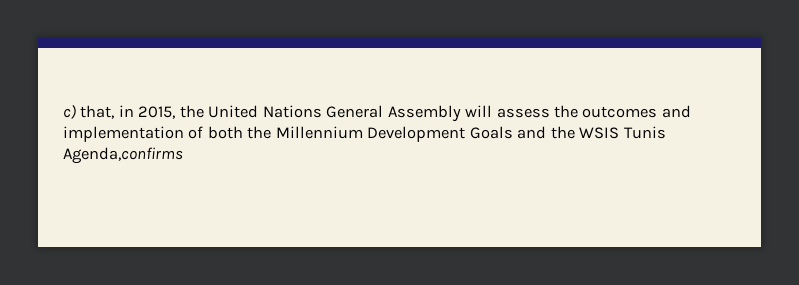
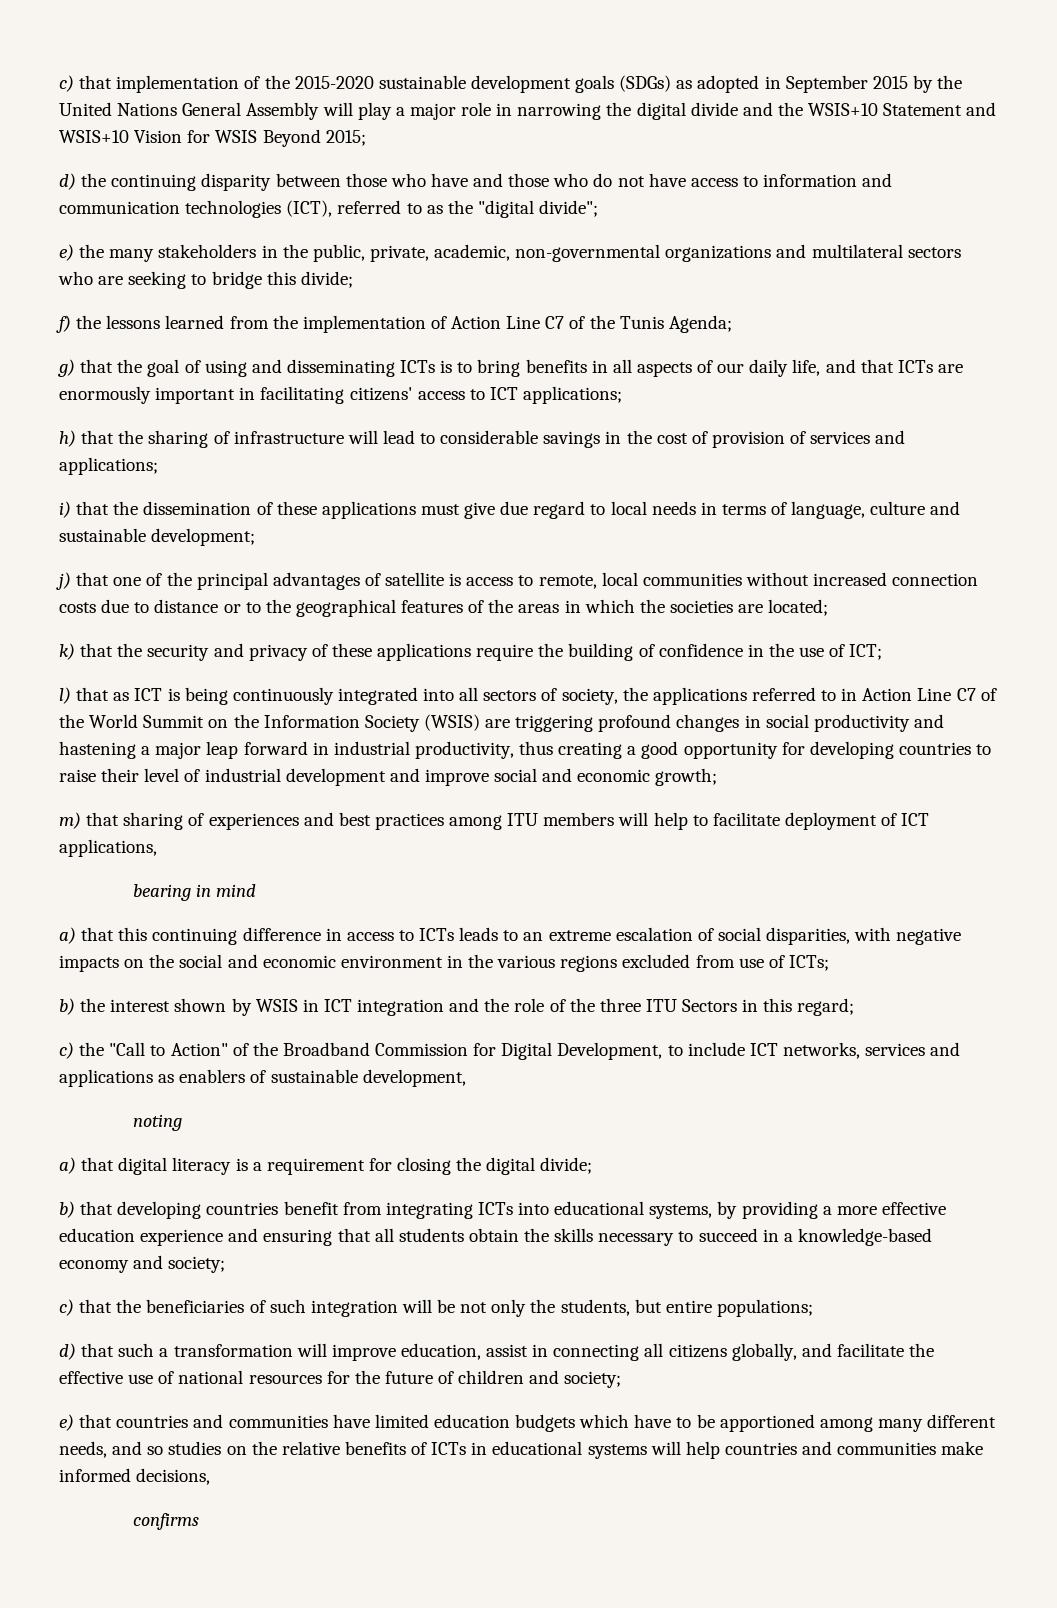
- c) that, in 2015, the United Nations General Assembly will assess the outcomes and implementation of both the Millennium Development Goals and the WSIS Tunis Agenda,confirms
+ c) that implementation of the 2015-2020 sustainable development goals (SDGs) as adopted in September 2015 by the United Nations General Assembly will play a major role in narrowing the digital divide and the WSIS+10 Statement and WSIS+10 Vision for WSIS Beyond 2015;
+ d) the continuing disparity between those who have and those who do not have access to information and communication technologies (ICT), referred to as the "digital divide";
+ e) the many stakeholders in the public, private, academic, non-governmental organizations and multilateral sectors who are seeking to bridge this divide;
+ f) the lessons learned from the implementation of Action Line C7 of the Tunis Agenda;
+ g) that the goal of using and disseminating ICTs is to bring benefits in all aspects of our daily life, and that ICTs are enormously important in facilitating citizens' access to ICT applications;
+ h) that the sharing of infrastructure will lead to considerable savings in the cost of provision of services and applications;
+ i) that the dissemination of these applications must give due regard to local needs in terms of language, culture and sustainable development;
+ j) that one of the principal advantages of satellite is access to remote, local communities without increased connection costs due to distance or to the geographical features of the areas in which the societies are located;
+ k) that the security and privacy of these applications require the building of confidence in the use of ICT;
+ l) that as ICT is being continuously integrated into all sectors of society, the applications referred to in Action Line C7 of the World Summit on the Information Society (WSIS) are triggering profound changes in social productivity and hastening a major leap forward in industrial productivity, thus creating a good opportunity for developing countries to raise their level of industrial development and improve social and economic growth;
+ m) that sharing of experiences and best practices among ITU members will help to facilitate deployment of ICT applications,
+ bearing in mind
+ a) that this continuing difference in access to ICTs leads to an extreme escalation of social disparities, with negative impacts on the social and economic environment in the various regions excluded from use of ICTs;
+ b) the interest shown by WSIS in ICT integration and the role of the three ITU Sectors in this regard;
+ c) the "Call to Action" of the Broadband Commission for Digital Development, to include ICT networks, services and applications as enablers of sustainable development,
+ noting
+ a) that digital literacy is a requirement for closing the digital divide;
+ b) that developing countries benefit from integrating ICTs into educational systems, by providing a more effective education experience and ensuring that all students obtain the skills necessary to succeed in a knowledge-based economy and society;
+ c) that the beneficiaries of such integration will be not only the students, but entire populations;
+ d) that such a transformation will improve education, assist in connecting all citizens globally, and facilitate the effective use of national resources for the future of children and society;
+ e) that countries and communities have limited education budgets which have to be apportioned among many different needs, and so studies on the relative benefits of ICTs in educational systems will help countries and communities make informed decisions,
+ confirms

